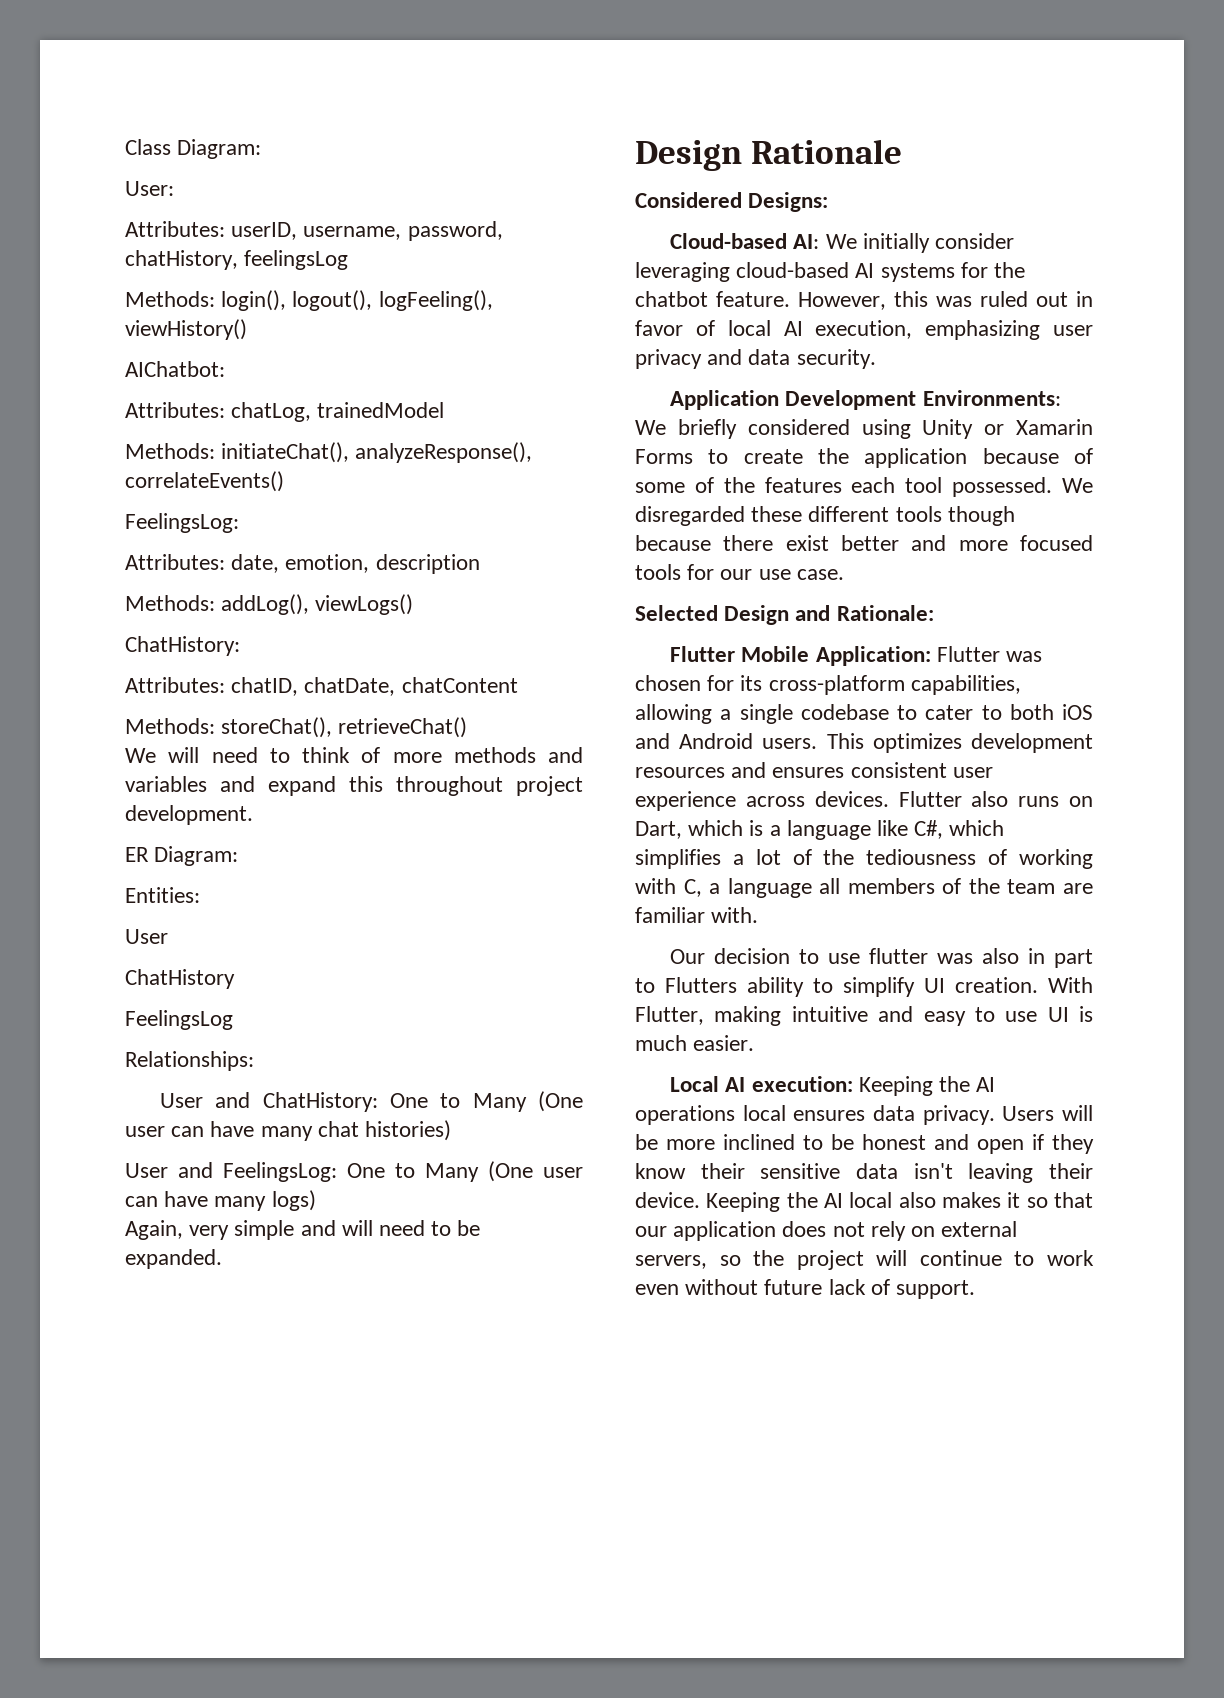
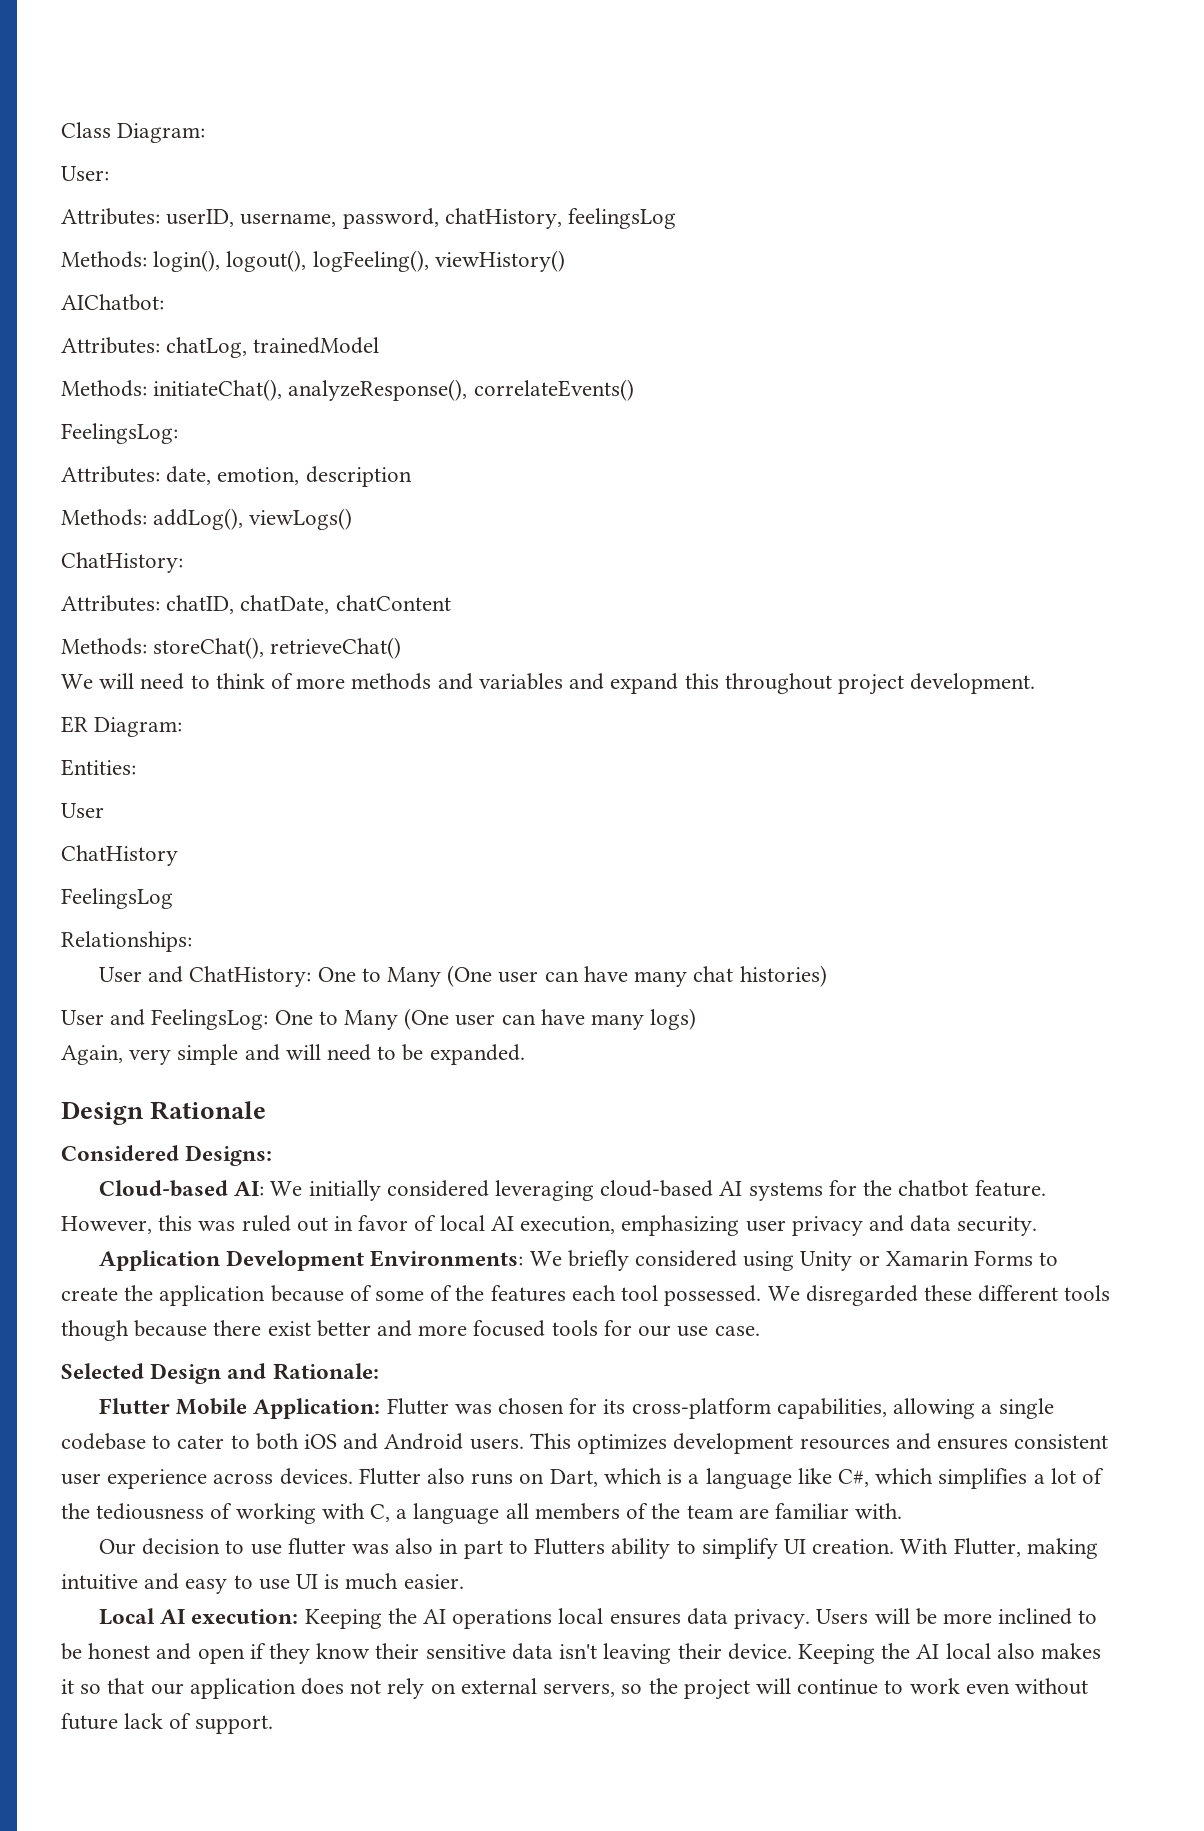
- Cloud-based AI: We initially consider leveraging cloud-based AI systems for the chatbot feature.
+ Cloud-based AI: We initially considered leveraging cloud-based AI systems for the chatbot feature.

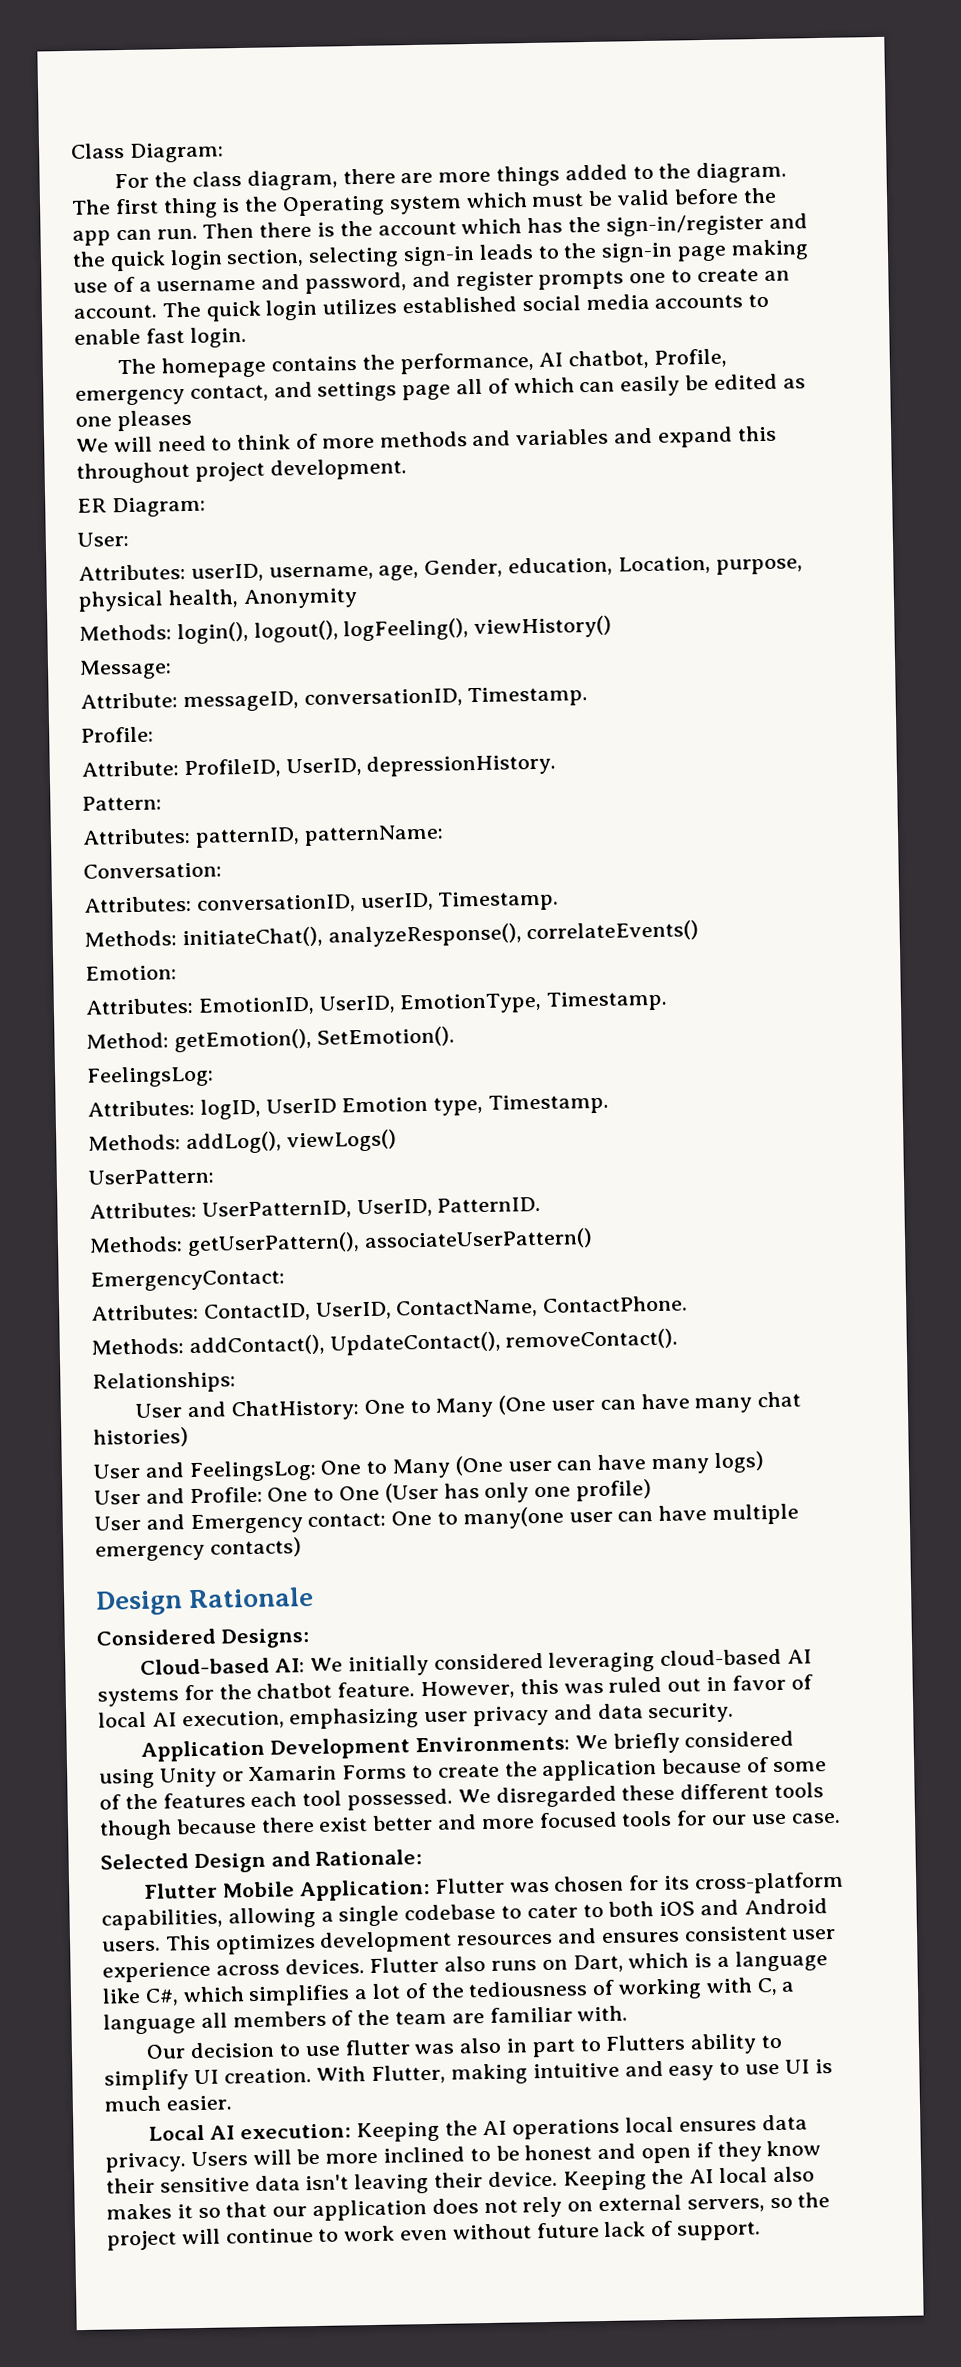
- User:
- Attributes: userID, username, password, chatHistory, feelingsLog
- Methods: login(), logout(), logFeeling(), viewHistory()
- AIChatbot:
- Attributes: chatLog, trainedModel
- Methods: initiateChat(), analyzeResponse(), correlateEvents()
- FeelingsLog:
- Attributes: date, emotion, description
- Methods: addLog(), viewLogs()
- ChatHistory:
- Attributes: chatID, chatDate, chatContent
- Methods: storeChat(), retrieveChat()
+ For the class diagram, there are more things added to the diagram. The first thing is the Operating system which must be valid before the app can run. Then there is the account which has the sign-in/register and the quick login section, selecting sign-in leads to the sign-in page making use of a username and password, and register prompts one to create an account. The quick login utilizes established social media accounts to enable fast login.
+ The homepage contains the performance, AI chatbot, Profile, emergency contact, and settings page all of which can easily be edited as one pleases
- Entities:
- User
- ChatHistory
- FeelingsLog
+ User:
+ Attributes: userID, username, age, Gender, education, Location, purpose, physical health, Anonymity
+ Methods: login(), logout(), logFeeling(), viewHistory()
+ Message:
+ Attribute: messageID, conversationID, Timestamp.
+ Profile:
+ Attribute: ProfileID, UserID, depressionHistory.
+ Pattern:
+ Attributes: patternID, patternName:
+ Conversation:
+ Attributes: conversationID, userID, Timestamp.
+ Methods: initiateChat(), analyzeResponse(), correlateEvents()
+ Emotion:
+ Attributes: EmotionID, UserID, EmotionType, Timestamp.
+ Method: getEmotion(), SetEmotion().
+ FeelingsLog:
+ Attributes: logID, UserID Emotion type, Timestamp.
+ Methods: addLog(), viewLogs()
+ UserPattern:
+ Attributes: UserPatternID, UserID, PatternID.
+ Methods: getUserPattern(), associateUserPattern()
+ EmergencyContact:
+ Attributes: ContactID, UserID, ContactName, ContactPhone.
+ Methods: addContact(), UpdateContact(), removeContact().
- Again, very simple and will need to be expanded.
+ User and Profile: One to One (User has only one profile)
+ User and Emergency contact: One to many(one user can have multiple emergency contacts)

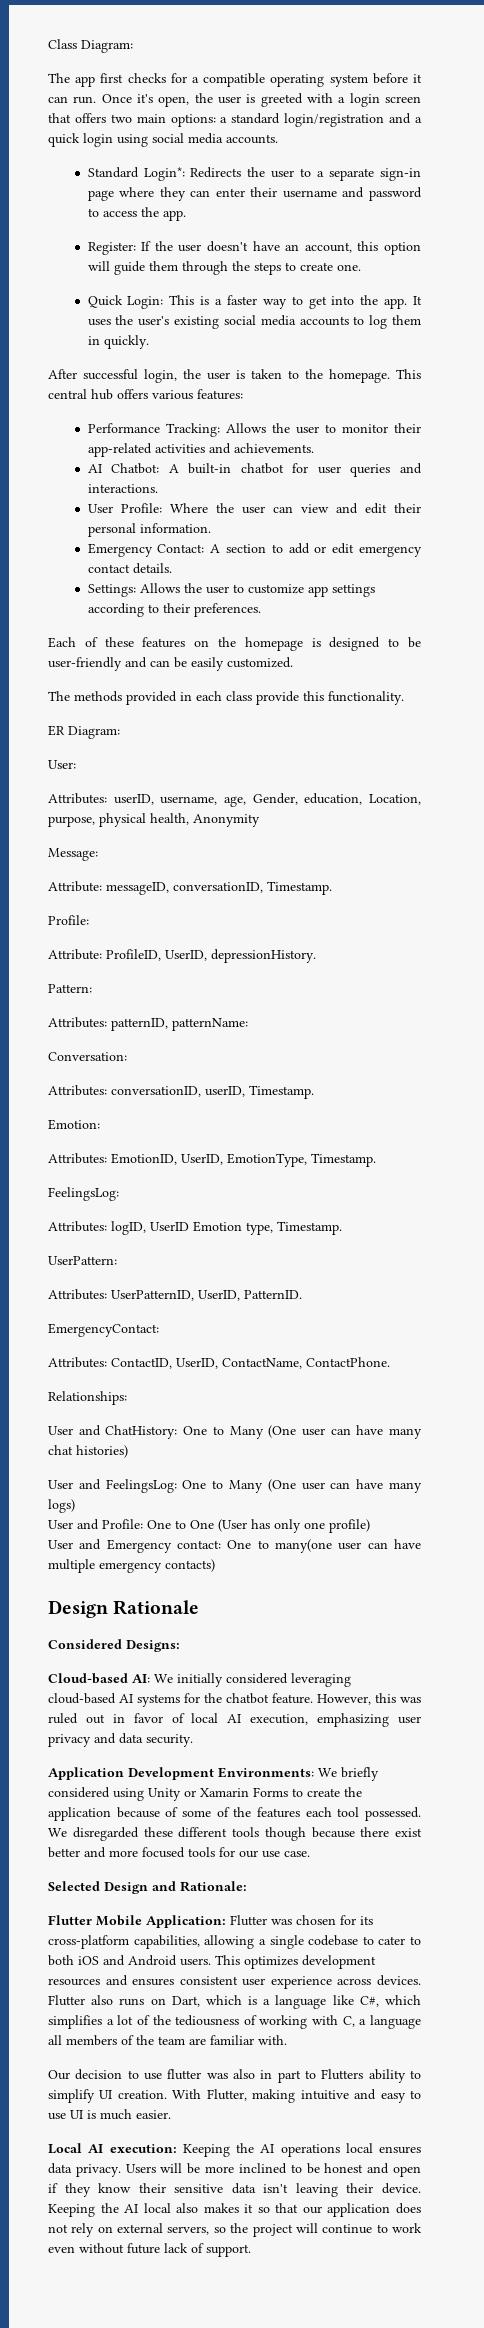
- For the class diagram, there are more things added to the diagram. The first thing is the Operating system which must be valid before the app can run. Then there is the account which has the sign-in/register and the quick login section, selecting sign-in leads to the sign-in page making use of a username and password, and register prompts one to create an account. The quick login utilizes established social media accounts to enable fast login.
- The homepage contains the performance, AI chatbot, Profile, emergency contact, and settings page all of which can easily be edited as one pleases
- We will need to think of more methods and variables and expand this throughout project development.
+ The app first checks for a compatible operating system before it can run. Once it's open, the user is greeted with a login screen that offers two main options: a standard login/registration and a quick login using social media accounts.
+ Standard Login*: Redirects the user to a separate sign-in page where they can enter their username and password to access the app.
+ Register: If the user doesn't have an account, this option will guide them through the steps to create one.
+ Quick Login: This is a faster way to get into the app. It uses the user's existing social media accounts to log them in quickly.
+ After successful login, the user is taken to the homepage. This central hub offers various features:
+ Performance Tracking: Allows the user to monitor their app-related activities and achievements.
+ AI Chatbot: A built-in chatbot for user queries and interactions.
+ User Profile: Where the user can view and edit their personal information.
+ Emergency Contact: A section to add or edit emergency contact details.
+ Settings: Allows the user to customize app settings according to their preferences.
+ Each of these features on the homepage is designed to be user-friendly and can be easily customized.
+ The methods provided in each class provide this functionality.
- Methods: login(), logout(), logFeeling(), viewHistory()
- Methods: initiateChat(), analyzeResponse(), correlateEvents()
- Method: getEmotion(), SetEmotion().
- Methods: addLog(), viewLogs()
- Methods: getUserPattern(), associateUserPattern()
- Methods: addContact(), UpdateContact(), removeContact().

